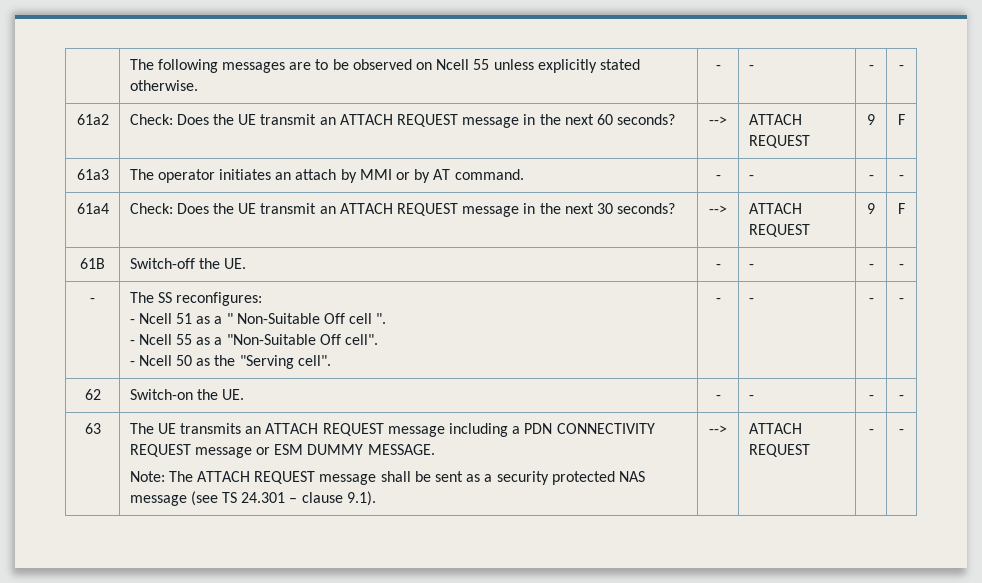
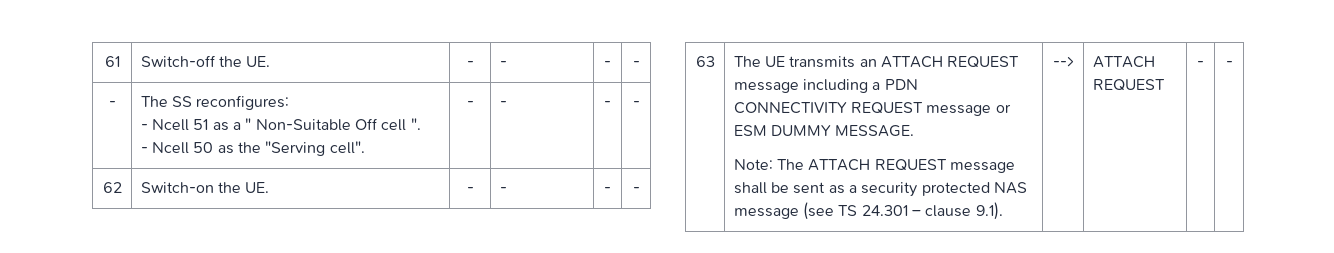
- | The following messages are to be observed on Ncell 55 unless explicitly stated otherwise. | - | - | - | -
- 61a2 | Check: Does the UE transmit an ATTACH REQUEST message in the next 60 seconds? | --> | ATTACH REQUEST | 9 | F
- 61a3 | The operator initiates an attach by MMI or by AT command. | - | - | - | -
- 61a4 | Check: Does the UE transmit an ATTACH REQUEST message in the next 30 seconds? | --> | ATTACH REQUEST | 9 | F
- 61B | Switch-off the UE. | - | - | - | -
+ 61 | Switch-off the UE. | - | - | - | -
  - | The SS reconfigures:
  - Ncell 51 as a " Non-Suitable Off cell ".
- - Ncell 55 as a "Non-Suitable Off cell".

